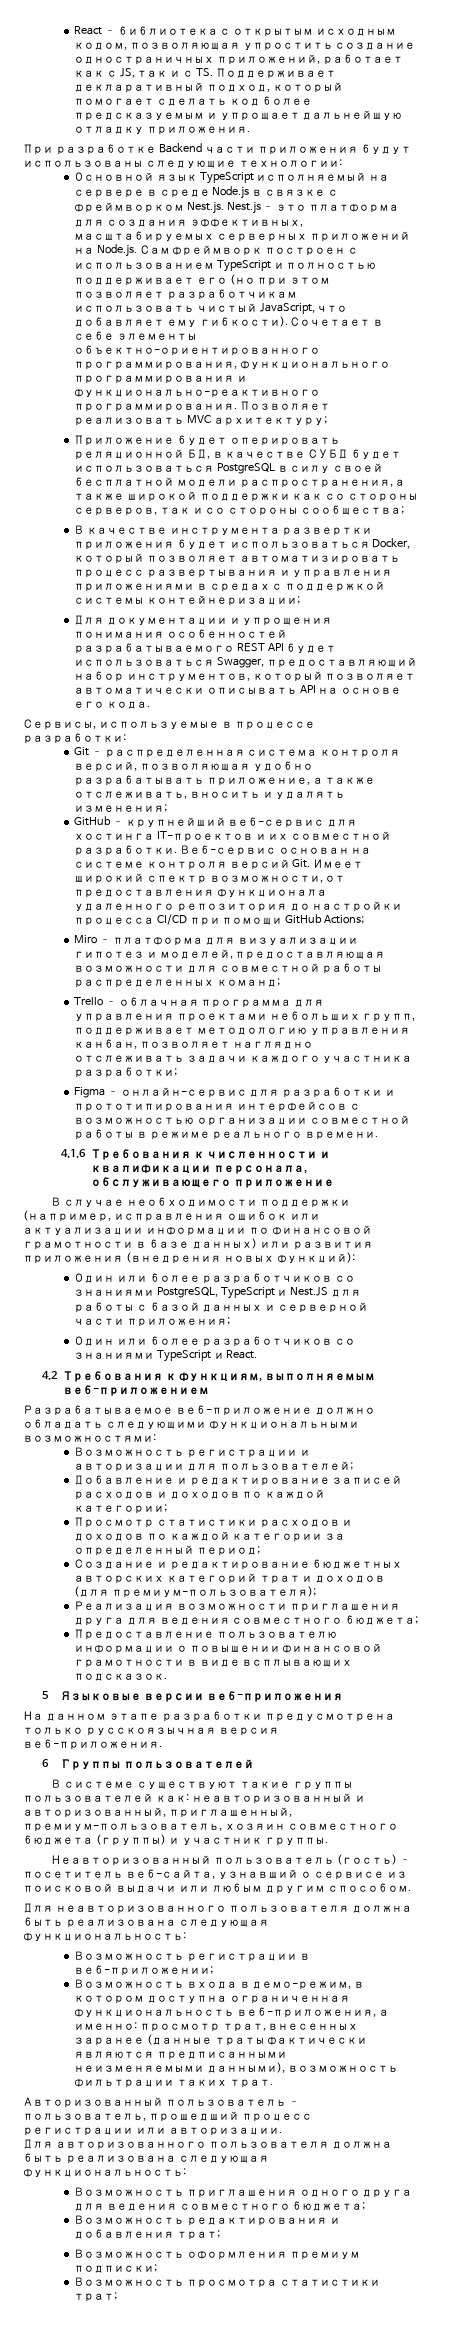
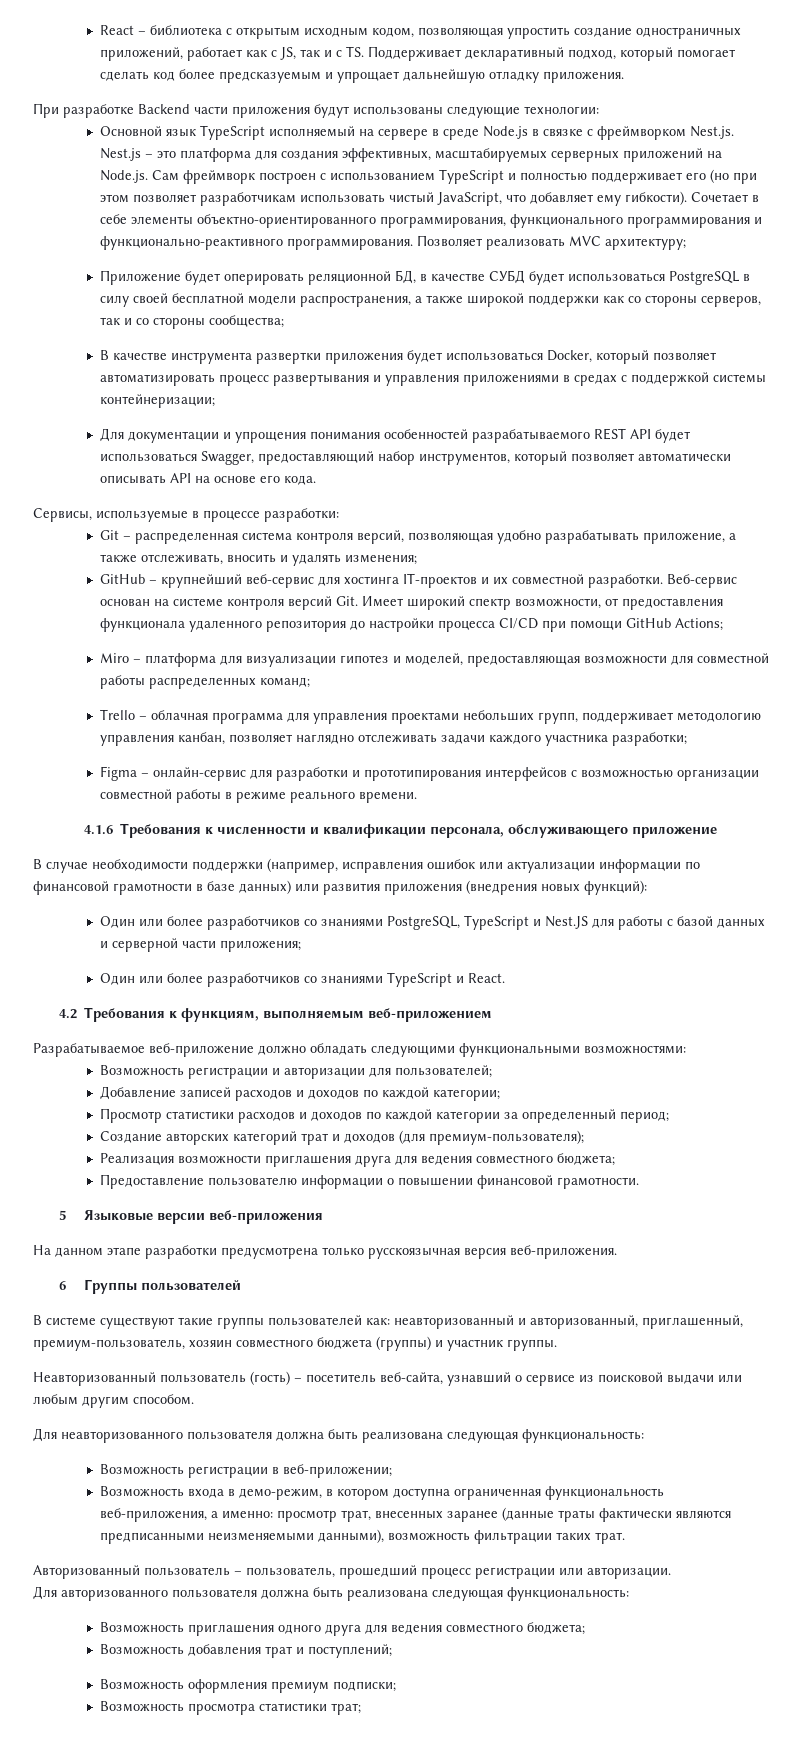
- Добавление и редактирование записей расходов и доходов по каждой категории;
+ Добавление записей расходов и доходов по каждой категории;
- Создание и редактирование бюджетных авторских категорий трат и доходов (для премиум-пользователя);
+ Создание авторских категорий трат и доходов (для премиум-пользователя);
- Предоставление пользователю информации о повышении финансовой грамотности в виде всплывающих подсказок.
+ Предоставление пользователю информации о повышении финансовой грамотности.
- Возможность редактирования и добавления трат;
+ Возможность добавления трат и поступлений;

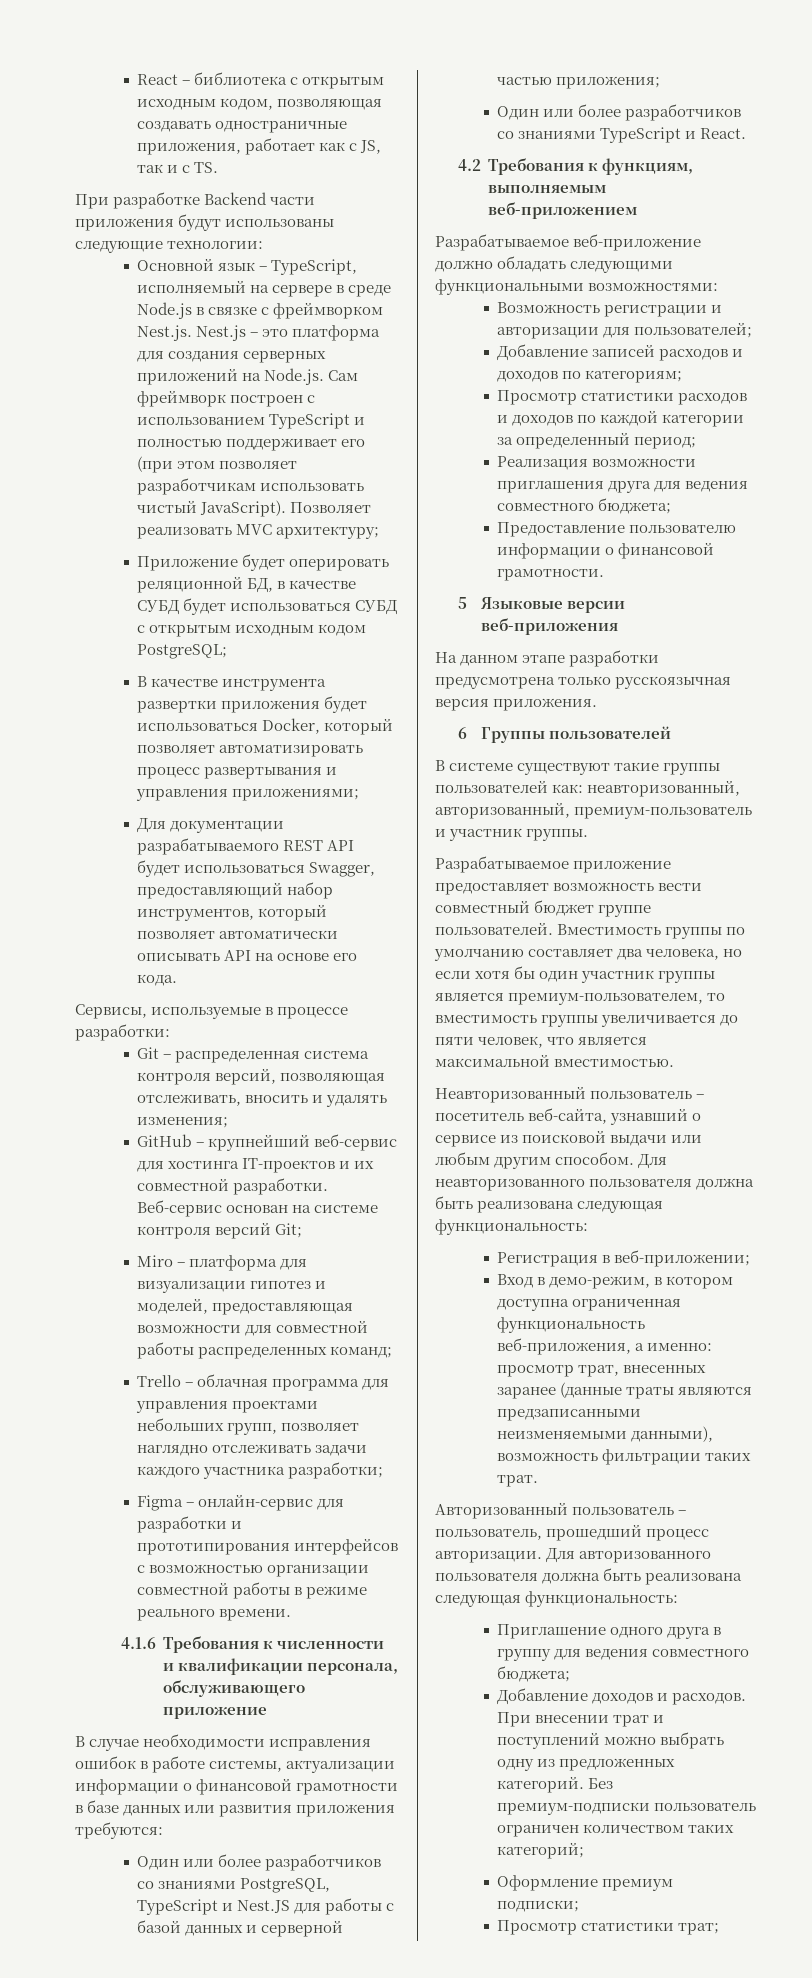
- React – библиотека с открытым исходным кодом, позволяющая упростить создание одностраничных приложений, работает как с JS, так и с TS. Поддерживает декларативный подход, который помогает сделать код более предсказуемым и упрощает дальнейшую отладку приложения.
+ React – библиотека с открытым исходным кодом, позволяющая создавать одностраничные приложения, работает как с JS, так и с TS.
- Основной язык TypeScript исполняемый на сервере в среде Node.js в связке с фреймворком Nest.js. Nest.js – это платформа для создания эффективных, масштабируемых серверных приложений на Node.js. Сам фреймворк построен с использованием TypeScript и полностью поддерживает его (но при этом позволяет разработчикам использовать чистый JavaScript, что добавляет ему гибкости). Сочетает в себе элементы объектно-ориентированного программирования, функционального программирования и функционально-реактивного программирования.
+ Основной язык – TypeScript, исполняемый на сервере в среде Node.js в связке с фреймворком Nest.js. Nest.js – это платформа для создания серверных приложений на Node.js. Сам фреймворк построен с использованием TypeScript и полностью поддерживает его (при этом позволяет разработчикам использовать чистый JavaScript).
- Приложение будет оперировать реляционной БД, в качестве СУБД будет использоваться PostgreSQL в силу своей бесплатной модели распространения, а также широкой поддержки как со стороны серверов, так и со стороны сообщества;
+ Приложение будет оперировать реляционной БД, в качестве СУБД будет использоваться СУБД с открытым исходным кодом PostgreSQL;
- В качестве инструмента развертки приложения будет использоваться Docker, который позволяет автоматизировать процесс развертывания и управления приложениями в средах с поддержкой системы контейнеризации;
- Для документации и упрощения понимания особенностей разрабатываемого REST API будет использоваться Swagger, предоставляющий набор инструментов, который позволяет автоматически описывать API на основе его кода.
+ В качестве инструмента развертки приложения будет использоваться Docker, который позволяет автоматизировать процесс развертывания и управления приложениями;
+ Для документации разрабатываемого REST API будет использоваться Swagger, предоставляющий набор инструментов, который позволяет автоматически описывать API на основе его кода.
- Git – распределенная система контроля версий, позволяющая удобно разрабатывать приложение, а также отслеживать, вносить и удалять изменения;
+ Git – распределенная система контроля версий, позволяющая отслеживать, вносить и удалять изменения;
- Веб-сервис основан на системе контроля версий Git. Имеет широкий спектр возможности, от предоставления функционала удаленного репозитория до настройки процесса CI/CD при помощи GitHub Actions;
+ Веб-сервис основан на системе контроля версий Git;
- Trello – облачная программа для управления проектами небольших групп, поддерживает методологию управления канбан, позволяет наглядно отслеживать задачи каждого участника разработки;
+ Trello – облачная программа для управления проектами небольших групп, позволяет наглядно отслеживать задачи каждого участника разработки;
- В случае необходимости поддержки (например, исправления ошибок или актуализации информации по финансовой грамотности в базе данных) или развития приложения (внедрения новых функций):
+ В случае необходимости исправления ошибок в работе системы, актуализации информации о финансовой грамотности в базе данных или развития приложения требуются:
- Один или более разработчиков со знаниями PostgreSQL, TypeScript и Nest.JS для работы с базой данных и серверной части приложения;
+ Один или более разработчиков со знаниями PostgreSQL, TypeScript и Nest.JS для работы с базой данных и серверной частью приложения;
- Добавление записей расходов и доходов по каждой категории;
+ Добавление записей расходов и доходов по категориям;
- Создание авторских категорий трат и доходов (для премиум-пользователя);
- Предоставление пользователю информации о повышении финансовой грамотности.
+ Предоставление пользователю информации о финансовой грамотности.
- На данном этапе разработки предусмотрена только русскоязычная версия веб-приложения.
+ На данном этапе разработки предусмотрена только русскоязычная версия приложения.
- В системе существуют такие группы пользователей как: неавторизованный и авторизованный, приглашенный, премиум-пользователь, хозяин совместного бюджета (группы) и участник группы.
+ В системе существуют такие группы пользователей как: неавторизованный, авторизованный, премиум-пользователь и участник группы.
+ Разрабатываемое приложение предоставляет возможность вести совместный бюджет группе пользователей. Вместимость группы по умолчанию составляет два человека, но если хотя бы один участник группы является премиум-пользователем, то вместимость группы увеличивается до пяти человек, что является максимальной вместимостью.
- Неавторизованный пользователь (гость) – посетитель веб-сайта, узнавший о сервисе из поисковой выдачи или любым другим способом.
- Для неавторизованного пользователя должна быть реализована следующая функциональность:
+ Неавторизованный пользователь – посетитель веб-сайта, узнавший о сервисе из поисковой выдачи или любым другим способом. Для неавторизованного пользователя должна быть реализована следующая функциональность:
- Возможность регистрации в веб-приложении;
+ Регистрация в веб-приложении;
- Возможность входа в демо-режим, в котором доступна ограниченная функциональность веб-приложения, а именно: просмотр трат, внесенных заранее (данные траты фактически являются предписанными неизменяемыми данными), возможность фильтрации таких трат.
+ Вход в демо-режим, в котором доступна ограниченная функциональность веб-приложения, а именно: просмотр трат, внесенных заранее (данные траты являются предзаписанными неизменяемыми данными), возможность фильтрации таких трат.
- Авторизованный пользователь – пользователь, прошедший процесс регистрации или авторизации.
- Для авторизованного пользователя должна быть реализована следующая функциональность:
+ Авторизованный пользователь – пользователь, прошедший процесс авторизации. Для авторизованного пользователя должна быть реализована следующая функциональность:
- Возможность приглашения одного друга для ведения совместного бюджета;
- Возможность добавления трат и поступлений;
- Возможность оформления премиум подписки;
+ Приглашение одного друга в группу для ведения совместного бюджета;
+ Добавление доходов и расходов. При внесении трат и поступлений можно выбрать одну из предложенных категорий. Без премиум-подписки пользователь ограничен количеством таких категорий;
+ Оформление премиум подписки;
- Возможность просмотра статистики трат;
+ Просмотр статистики трат;

